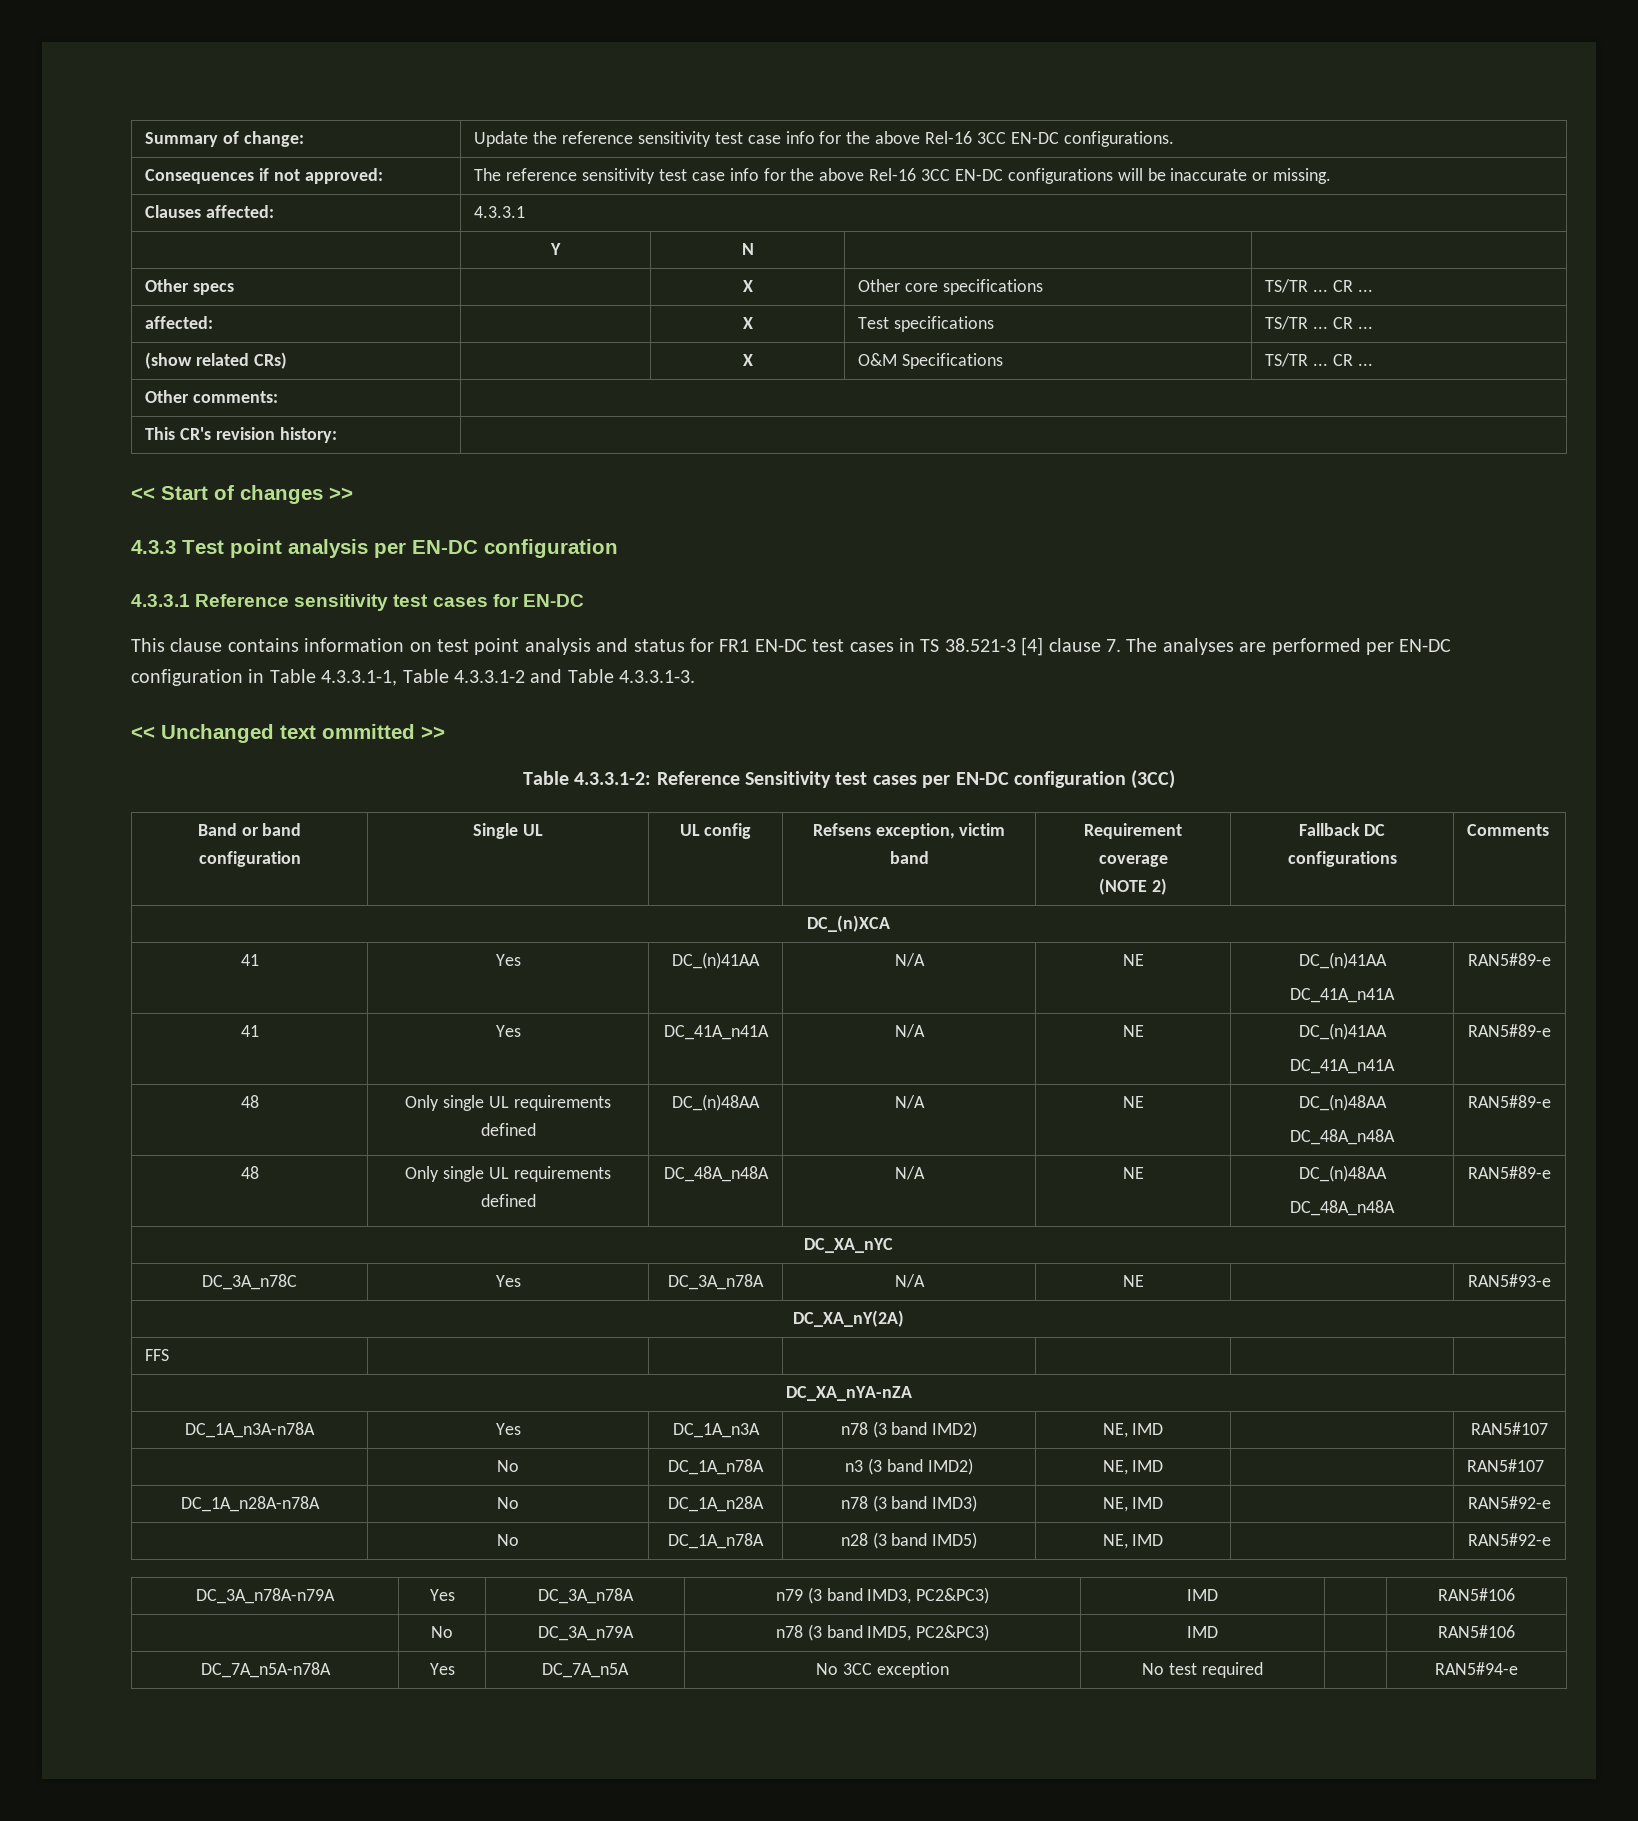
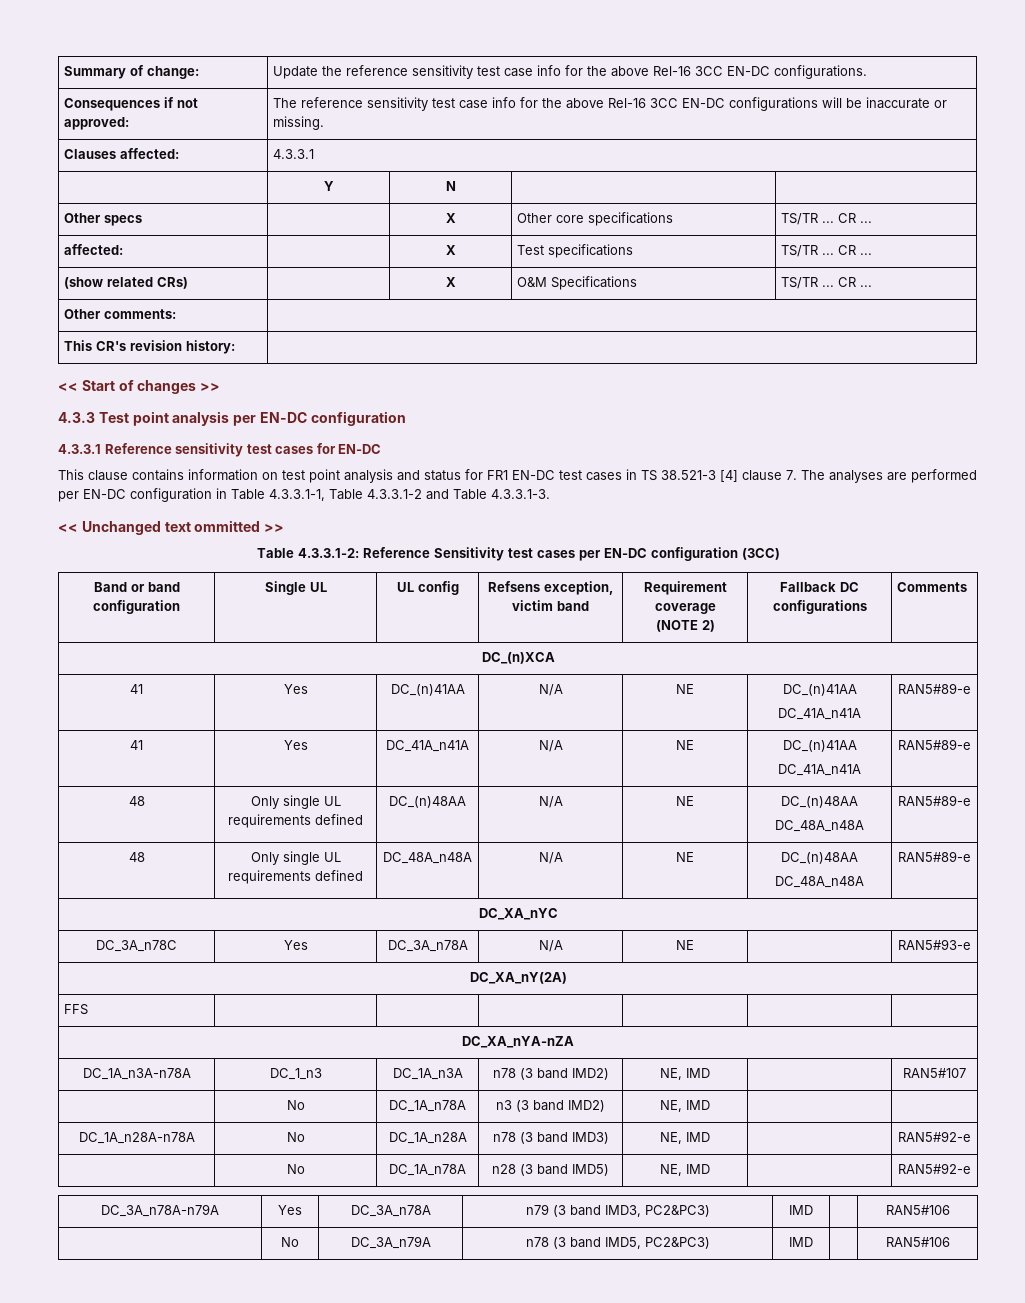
- DC_1A_n3A-n78A | Yes | DC_1A_n3A | n78 (3 band IMD2) | NE, IMD | | RAN5#107
+ DC_1A_n3A-n78A | DC_1_n3 | DC_1A_n3A | n78 (3 band IMD2) | NE, IMD | | RAN5#107
- | No | DC_1A_n78A | n3 (3 band IMD2) | NE, IMD | | RAN5#107
+ | No | DC_1A_n78A | n3 (3 band IMD2) | NE, IMD | |
- DC_7A_n5A-n78A | Yes | DC_7A_n5A | No 3CC exception | No test required | | RAN5#94-e

